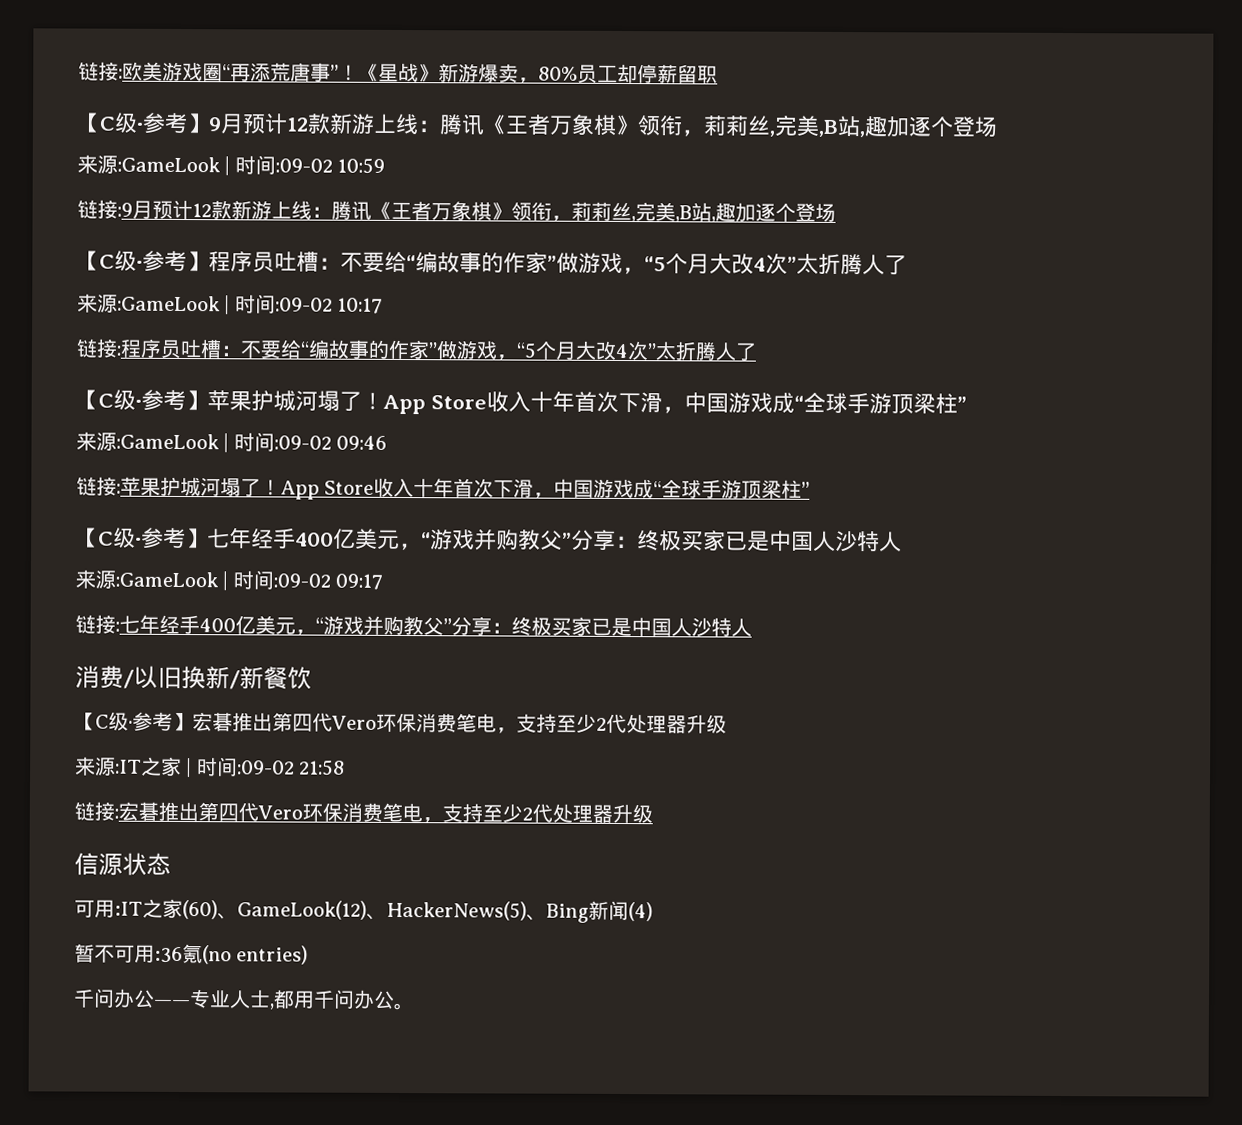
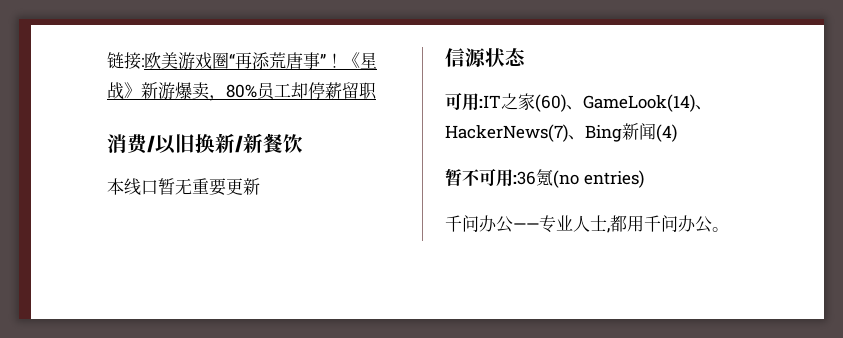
- 【C级·参考】9月预计12款新游上线：腾讯《王者万象棋》领衔，莉莉丝,完美,B站,趣加逐个登场
- 来源:GameLook | 时间:09-02 10:59
- 链接:9月预计12款新游上线：腾讯《王者万象棋》领衔，莉莉丝,完美,B站,趣加逐个登场
- 【C级·参考】程序员吐槽：不要给“编故事的作家”做游戏，“5个月大改4次”太折腾人了
- 来源:GameLook | 时间:09-02 10:17
- 链接:程序员吐槽：不要给“编故事的作家”做游戏，“5个月大改4次”太折腾人了
- 【C级·参考】苹果护城河塌了！App Store收入十年首次下滑，中国游戏成“全球手游顶梁柱”
- 来源:GameLook | 时间:09-02 09:46
- 链接:苹果护城河塌了！App Store收入十年首次下滑，中国游戏成“全球手游顶梁柱”
- 【C级·参考】七年经手400亿美元，“游戏并购教父”分享：终极买家已是中国人沙特人
- 来源:GameLook | 时间:09-02 09:17
- 链接:七年经手400亿美元，“游戏并购教父”分享：终极买家已是中国人沙特人
- 【C级·参考】宏碁推出第四代Vero环保消费笔电，支持至少2代处理器升级
- 来源:IT之家 | 时间:09-02 21:58
- 链接:宏碁推出第四代Vero环保消费笔电，支持至少2代处理器升级
+ 本线口暂无重要更新
- 可用:IT之家(60)、GameLook(12)、HackerNews(5)、Bing新闻(4)
+ 可用:IT之家(60)、GameLook(14)、HackerNews(7)、Bing新闻(4)

